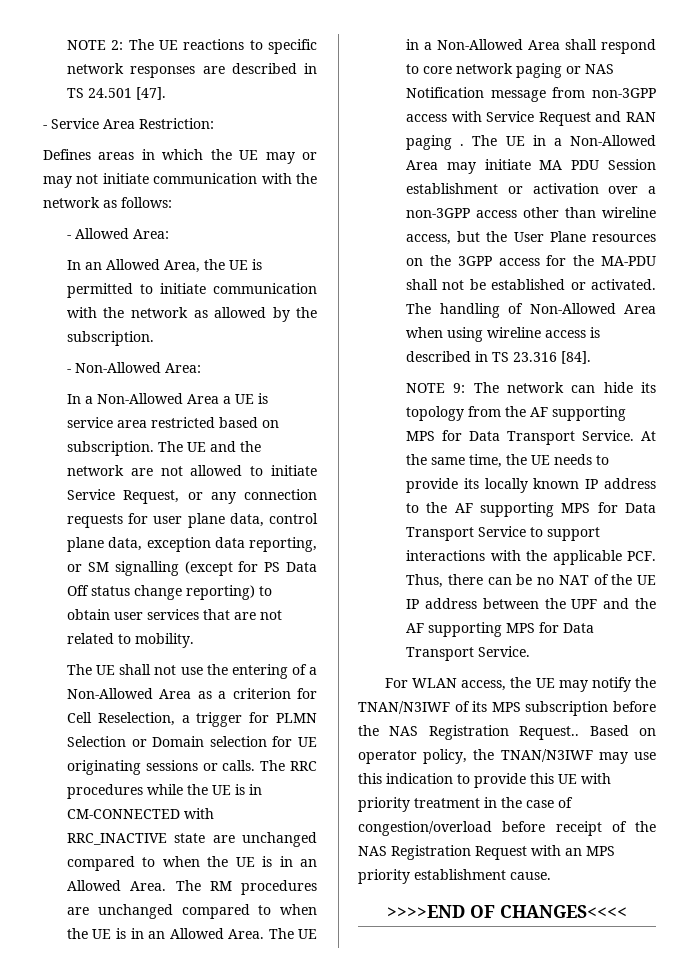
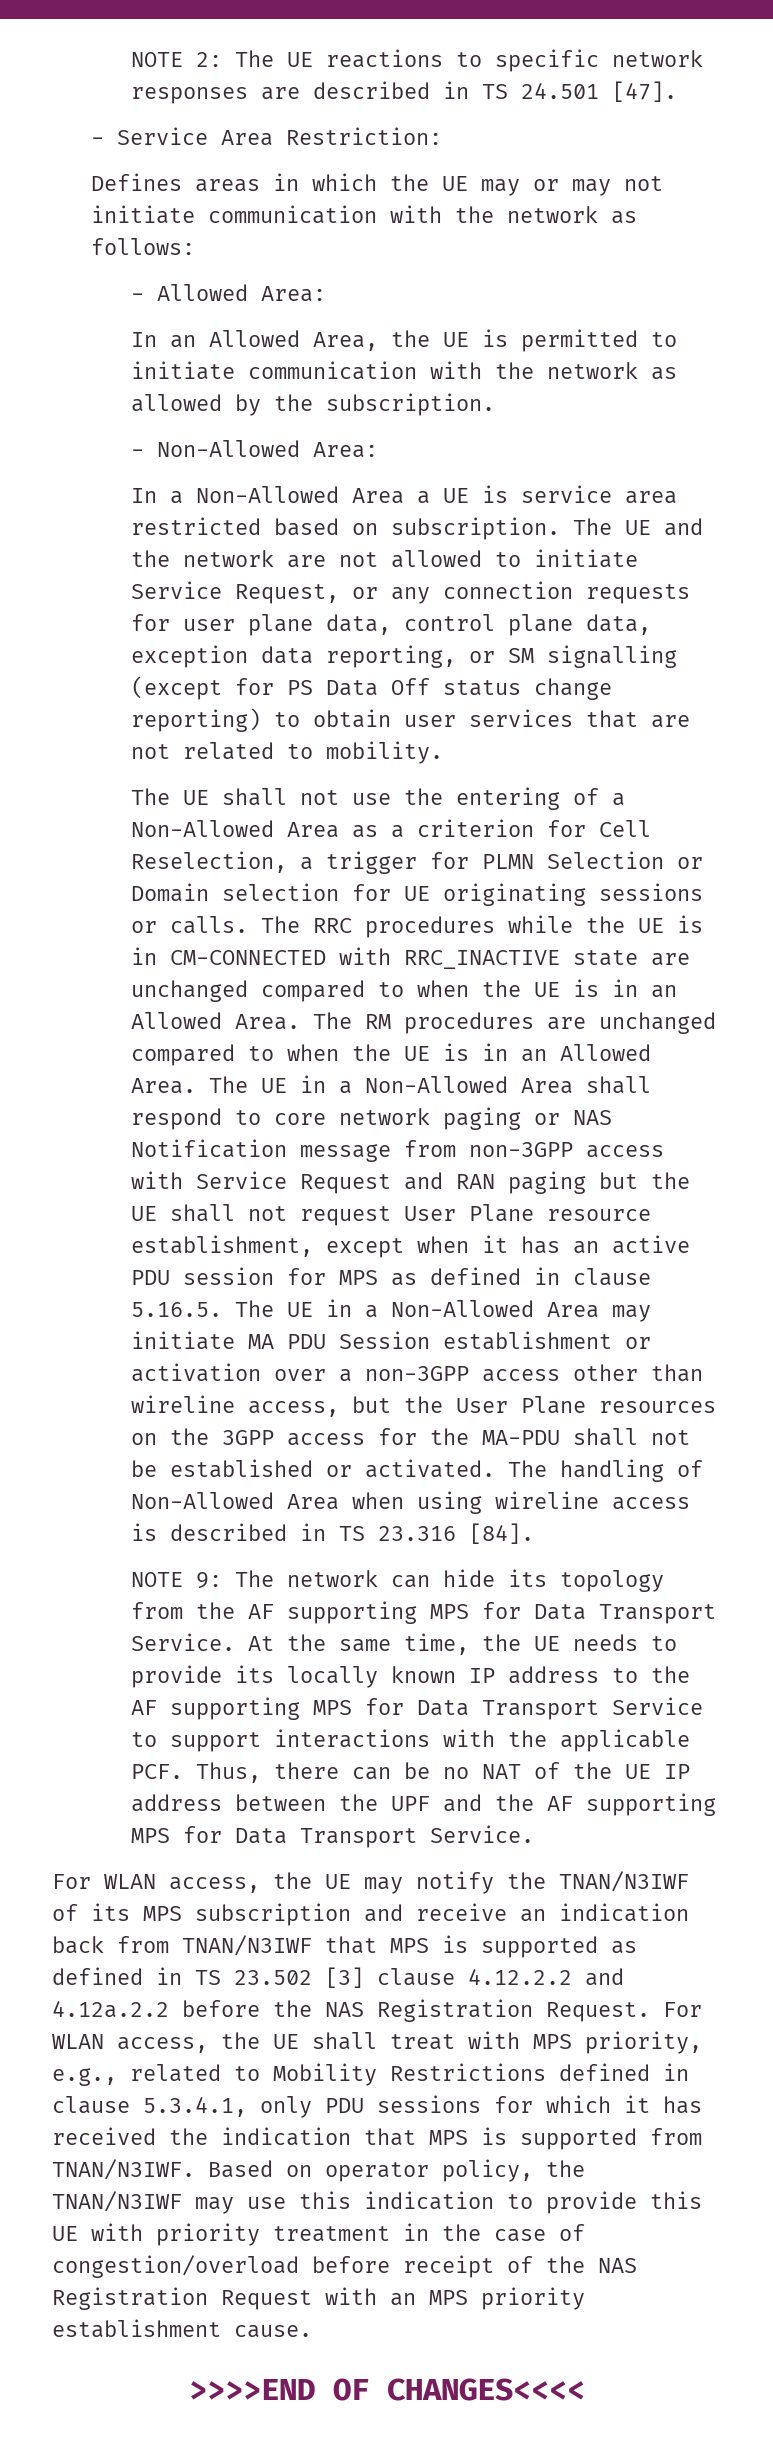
- The UE in a Non-Allowed Area shall respond to core network paging or NAS Notification message from non-3GPP access with Service Request and RAN paging . The UE in a Non-Allowed Area may initiate MA PDU Session establishment or activation over a non-3GPP access other than wireline access, but the User Plane resources on the 3GPP access for the MA-PDU shall not be established or activated.
+ The UE in a Non-Allowed Area shall respond to core network paging or NAS Notification message from non-3GPP access with Service Request and RAN paging but the UE shall not request User Plane resource establishment, except when it has an active PDU session for MPS as defined in clause 5.16.5. The UE in a Non-Allowed Area may initiate MA PDU Session establishment or activation over a non-3GPP access other than wireline access, but the User Plane resources on the 3GPP access for the MA-PDU shall not be established or activated.
- For WLAN access, the UE may notify the TNAN/N3IWF of its MPS subscription before the NAS Registration Request..
+ For WLAN access, the UE may notify the TNAN/N3IWF of its MPS subscription and receive an indication back from TNAN/N3IWF that MPS is supported as defined in TS 23.502 [3] clause 4.12.2.2 and 4.12a.2.2 before the NAS Registration Request. For WLAN access, the UE shall treat with MPS priority, e.g., related to Mobility Restrictions defined in clause 5.3.4.1, only PDU sessions for which it has received the indication that MPS is supported from TNAN/N3IWF.

